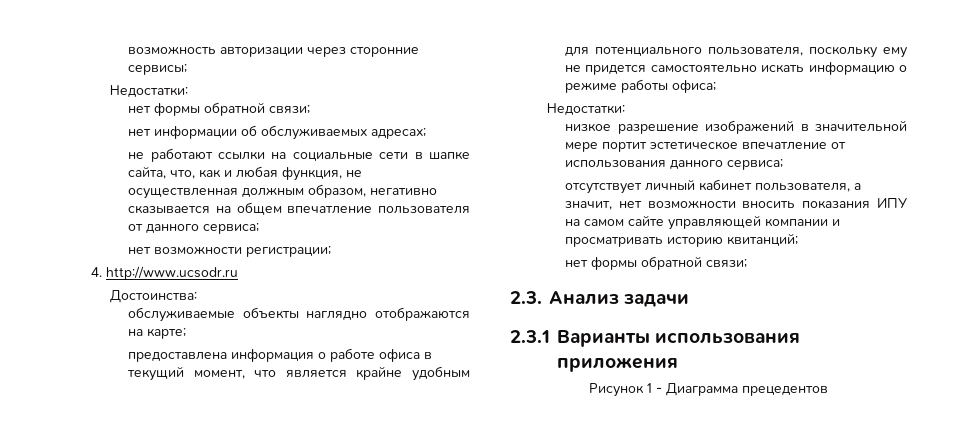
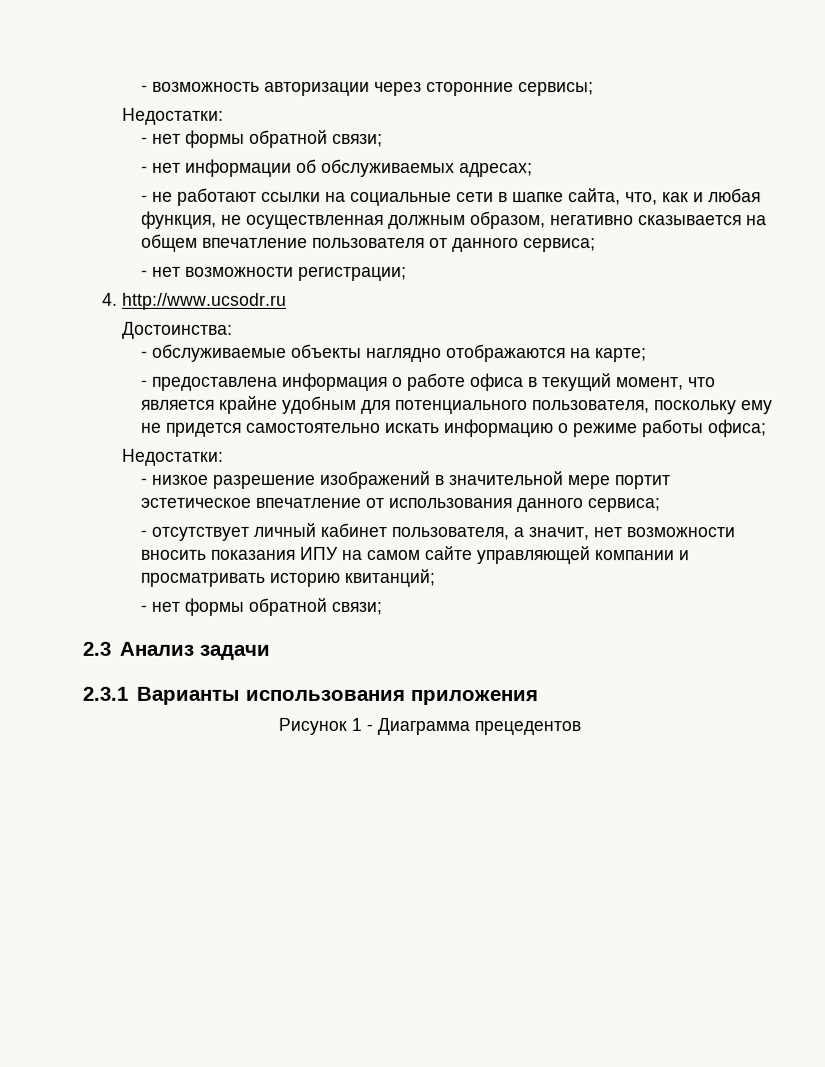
- возможность авторизации через сторонние сервисы;
+ - возможность авторизации через сторонние сервисы;
  Недостатки:
- нет формы обратной связи;
- нет информации об обслуживаемых адресах;
+ - нет формы обратной связи;
+ - нет информации об обслуживаемых адресах;
- не работают ссылки на социальные сети в шапке сайта, что, как и любая функция, не осуществленная должным образом, негативно сказывается на общем впечатление пользователя от данного сервиса;
+ - не работают ссылки на социальные сети в шапке сайта, что, как и любая функция, не осуществленная должным образом, негативно сказывается на общем впечатление пользователя от данного сервиса;
- нет возможности регистрации;
+ - нет возможности регистрации;
- обслуживаемые объекты наглядно отображаются на карте;
+ - обслуживаемые объекты наглядно отображаются на карте;
- предоставлена информация о работе офиса в текущий момент, что является крайне удобным для потенциального пользователя, поскольку ему не придется самостоятельно искать информацию о режиме работы офиса;
+ - предоставлена информация о работе офиса в текущий момент, что является крайне удобным для потенциального пользователя, поскольку ему не придется самостоятельно искать информацию о режиме работы офиса;
- низкое разрешение изображений в значительной мере портит эстетическое впечатление от использования данного сервиса;
+ - низкое разрешение изображений в значительной мере портит эстетическое впечатление от использования данного сервиса;
- отсутствует личный кабинет пользователя, а значит, нет возможности вносить показания ИПУ на самом сайте управляющей компании и просматривать историю квитанций;
- нет формы обратной связи;
- 2.3. Анализ задачи
+ - отсутствует личный кабинет пользователя, а значит, нет возможности вносить показания ИПУ на самом сайте управляющей компании и просматривать историю квитанций;
+ - нет формы обратной связи;
+ 2.3 Анализ задачи

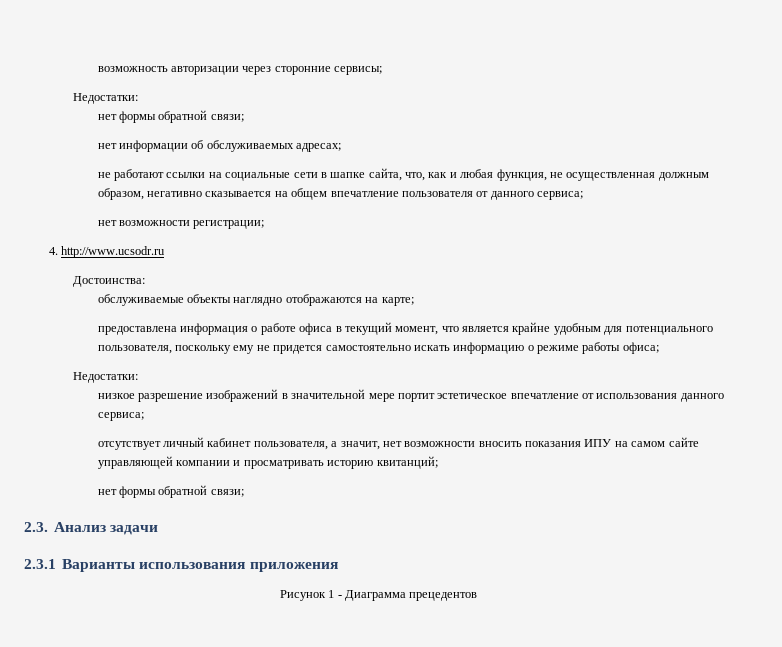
- - возможность авторизации через сторонние сервисы;
+ возможность авторизации через сторонние сервисы;
  Недостатки:
- - нет формы обратной связи;
- - нет информации об обслуживаемых адресах;
+ нет формы обратной связи;
+ нет информации об обслуживаемых адресах;
- - не работают ссылки на социальные сети в шапке сайта, что, как и любая функция, не осуществленная должным образом, негативно сказывается на общем впечатление пользователя от данного сервиса;
+ не работают ссылки на социальные сети в шапке сайта, что, как и любая функция, не осуществленная должным образом, негативно сказывается на общем впечатление пользователя от данного сервиса;
- - нет возможности регистрации;
+ нет возможности регистрации;
- - обслуживаемые объекты наглядно отображаются на карте;
+ обслуживаемые объекты наглядно отображаются на карте;
- - предоставлена информация о работе офиса в текущий момент, что является крайне удобным для потенциального пользователя, поскольку ему не придется самостоятельно искать информацию о режиме работы офиса;
+ предоставлена информация о работе офиса в текущий момент, что является крайне удобным для потенциального пользователя, поскольку ему не придется самостоятельно искать информацию о режиме работы офиса;
- - низкое разрешение изображений в значительной мере портит эстетическое впечатление от использования данного сервиса;
+ низкое разрешение изображений в значительной мере портит эстетическое впечатление от использования данного сервиса;
- - отсутствует личный кабинет пользователя, а значит, нет возможности вносить показания ИПУ на самом сайте управляющей компании и просматривать историю квитанций;
- - нет формы обратной связи;
- 2.3 Анализ задачи
+ отсутствует личный кабинет пользователя, а значит, нет возможности вносить показания ИПУ на самом сайте управляющей компании и просматривать историю квитанций;
+ нет формы обратной связи;
+ 2.3. Анализ задачи

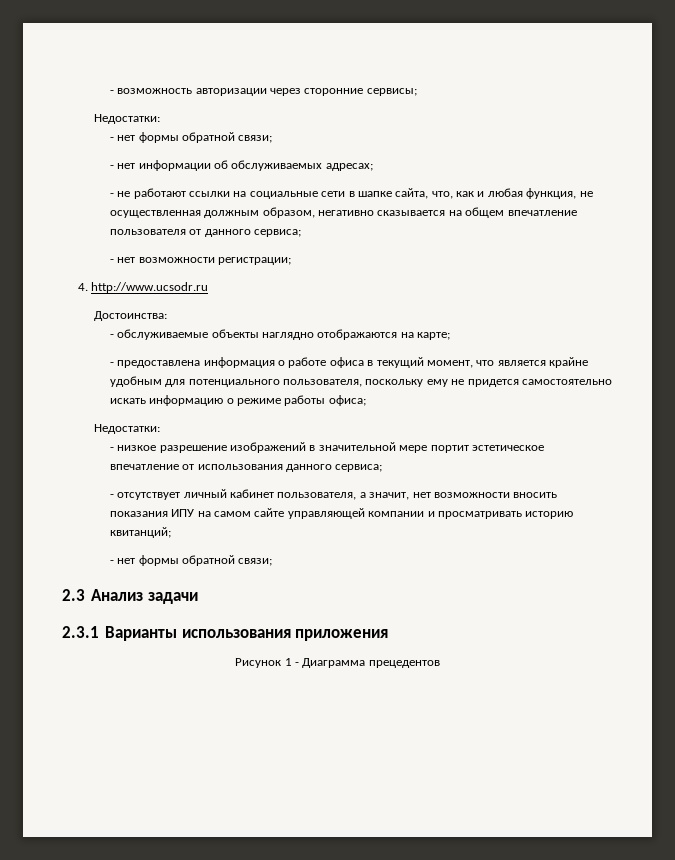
- возможность авторизации через сторонние сервисы;
+ - возможность авторизации через сторонние сервисы;
  Недостатки:
- нет формы обратной связи;
- нет информации об обслуживаемых адресах;
+ - нет формы обратной связи;
+ - нет информации об обслуживаемых адресах;
- не работают ссылки на социальные сети в шапке сайта, что, как и любая функция, не осуществленная должным образом, негативно сказывается на общем впечатление пользователя от данного сервиса;
+ - не работают ссылки на социальные сети в шапке сайта, что, как и любая функция, не осуществленная должным образом, негативно сказывается на общем впечатление пользователя от данного сервиса;
- нет возможности регистрации;
+ - нет возможности регистрации;
- обслуживаемые объекты наглядно отображаются на карте;
+ - обслуживаемые объекты наглядно отображаются на карте;
- предоставлена информация о работе офиса в текущий момент, что является крайне удобным для потенциального пользователя, поскольку ему не придется самостоятельно искать информацию о режиме работы офиса;
+ - предоставлена информация о работе офиса в текущий момент, что является крайне удобным для потенциального пользователя, поскольку ему не придется самостоятельно искать информацию о режиме работы офиса;
- низкое разрешение изображений в значительной мере портит эстетическое впечатление от использования данного сервиса;
+ - низкое разрешение изображений в значительной мере портит эстетическое впечатление от использования данного сервиса;
- отсутствует личный кабинет пользователя, а значит, нет возможности вносить показания ИПУ на самом сайте управляющей компании и просматривать историю квитанций;
- нет формы обратной связи;
- 2.3. Анализ задачи
+ - отсутствует личный кабинет пользователя, а значит, нет возможности вносить показания ИПУ на самом сайте управляющей компании и просматривать историю квитанций;
+ - нет формы обратной связи;
+ 2.3 Анализ задачи

